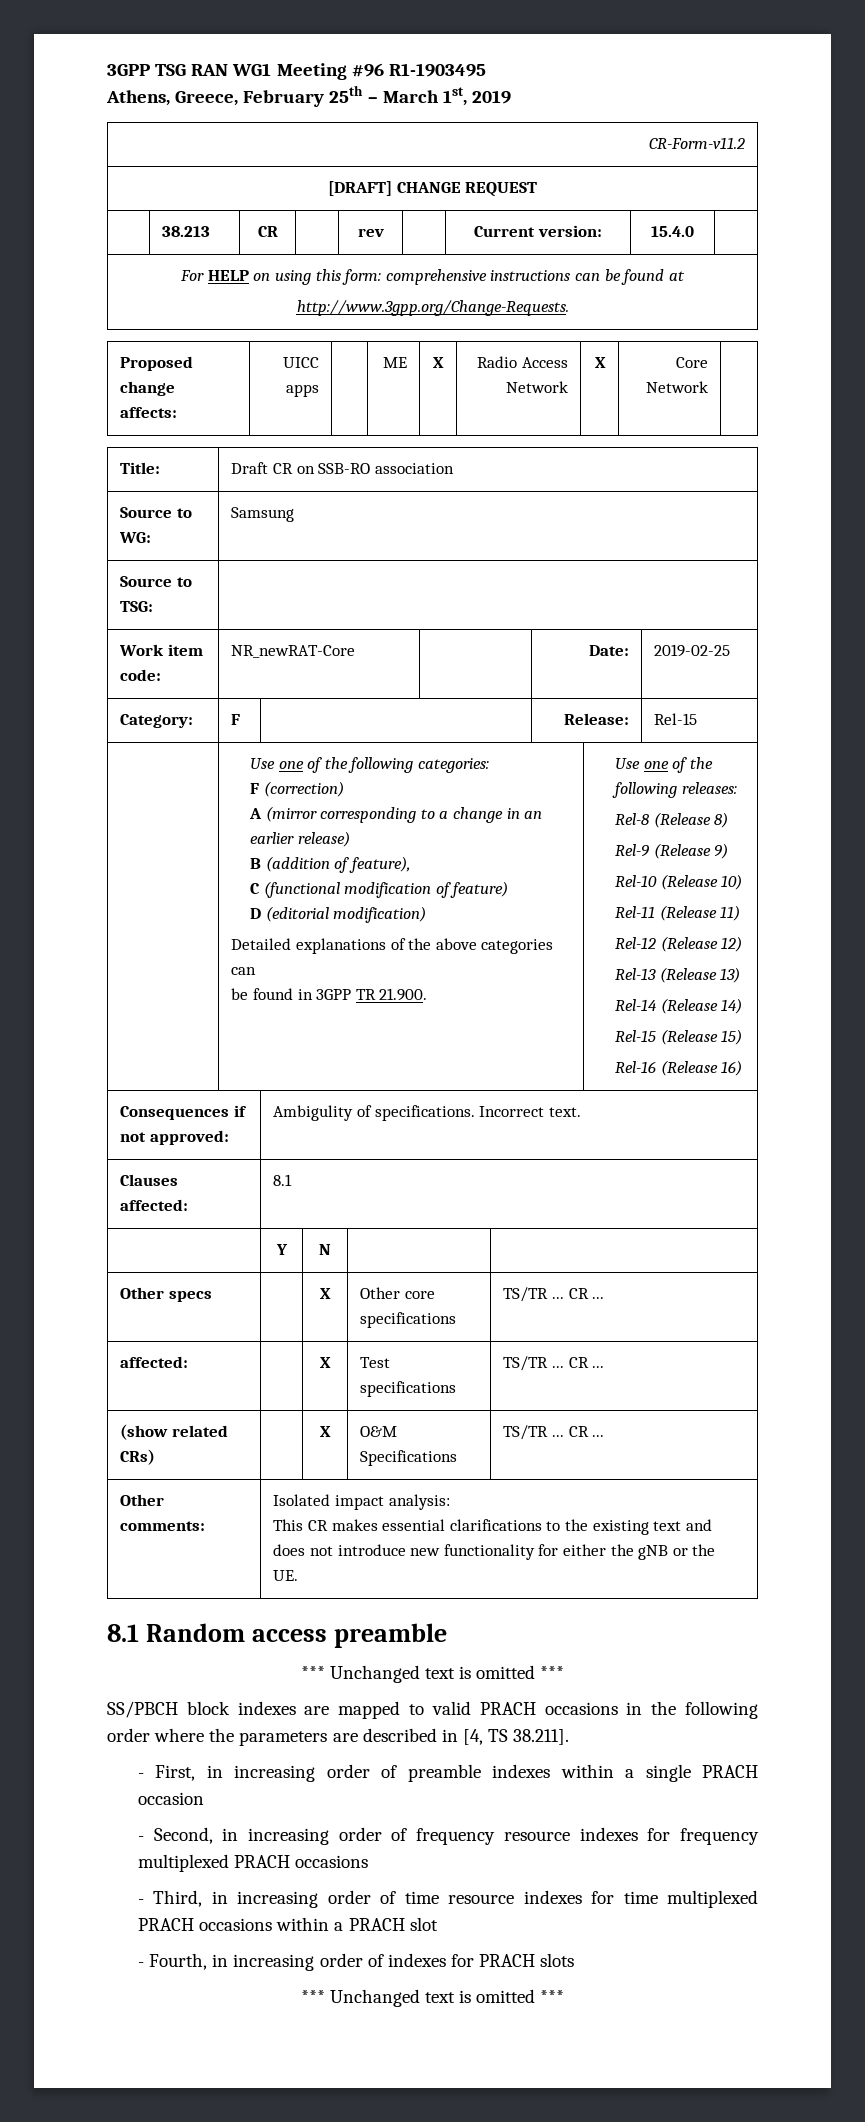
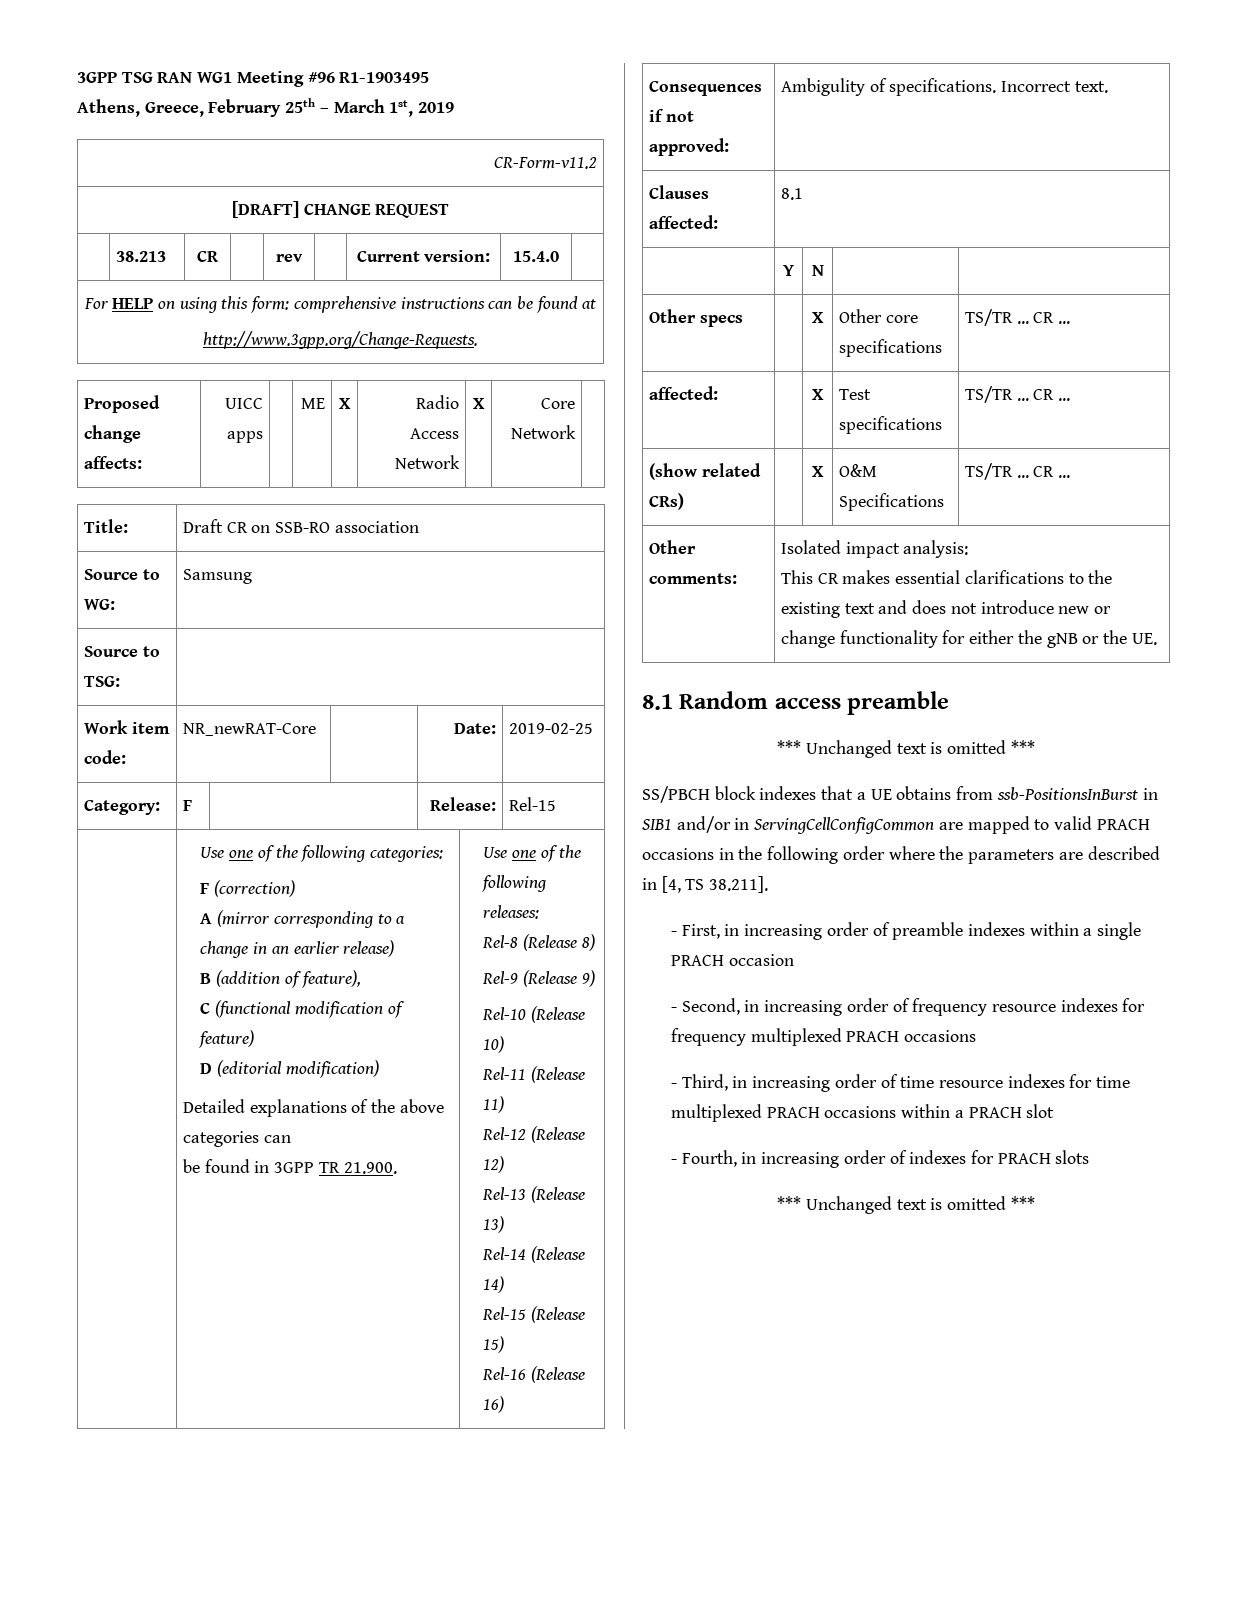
  Other comments: | Isolated impact analysis:
- This CR makes essential clarifications to the existing text and does not introduce new functionality for either the gNB or the UE.
+ This CR makes essential clarifications to the existing text and does not introduce new or change functionality for either the gNB or the UE.
- SS/PBCH block indexes are mapped to valid PRACH occasions in the following order where the parameters are described in [4, TS 38.211].
+ SS/PBCH block indexes that a UE obtains from ssb-PositionsInBurst in SIB1 and/or in ServingCellConfigCommon are mapped to valid PRACH occasions in the following order where the parameters are described in [4, TS 38.211].

